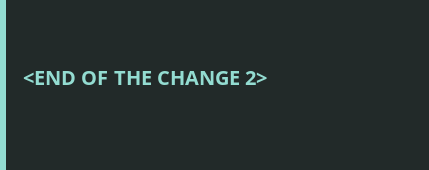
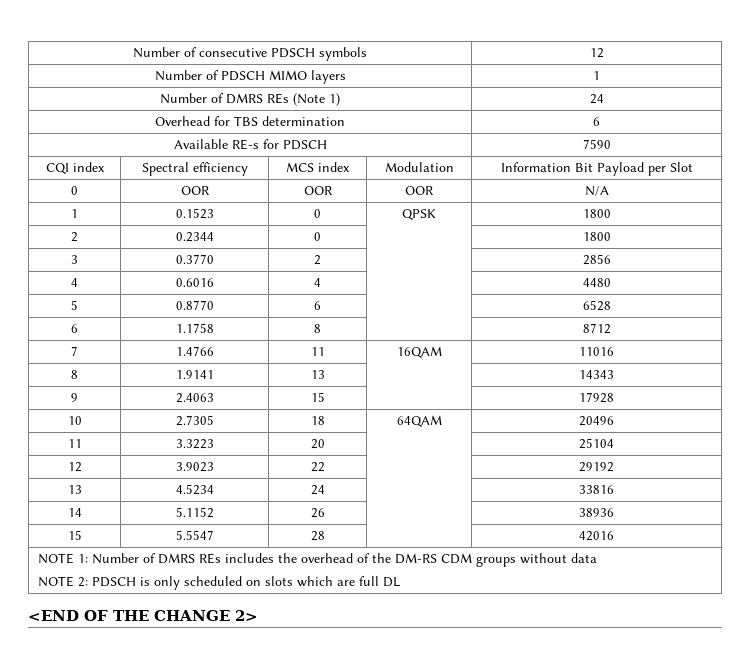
+ Number of consecutive PDSCH symbols | 12
+ Number of PDSCH MIMO layers | 1
+ Number of DMRS REs (Note 1) | 24
+ Overhead for TBS determination | 6
+ Available RE-s for PDSCH | 7590
+ CQI index | Spectral efficiency | MCS index | Modulation | Information Bit Payload per Slot
+ 0 | OOR | OOR | OOR | N/A
+ 1 | 0.1523 | 0 | QPSK | 1800
+ 2 | 0.2344 | 0 | | 1800
+ 3 | 0.3770 | 2 | | 2856
+ 4 | 0.6016 | 4 | | 4480
+ 5 | 0.8770 | 6 | | 6528
+ 6 | 1.1758 | 8 | | 8712
+ 7 | 1.4766 | 11 | 16QAM | 11016
+ 8 | 1.9141 | 13 | | 14343
+ 9 | 2.4063 | 15 | | 17928
+ 10 | 2.7305 | 18 | 64QAM | 20496
+ 11 | 3.3223 | 20 | | 25104
+ 12 | 3.9023 | 22 | | 29192
+ 13 | 4.5234 | 24 | | 33816
+ 14 | 5.1152 | 26 | | 38936
+ 15 | 5.5547 | 28 | | 42016
+ NOTE 1: Number of DMRS REs includes the overhead of the DM-RS CDM groups without data
+ NOTE 2: PDSCH is only scheduled on slots which are full DL

